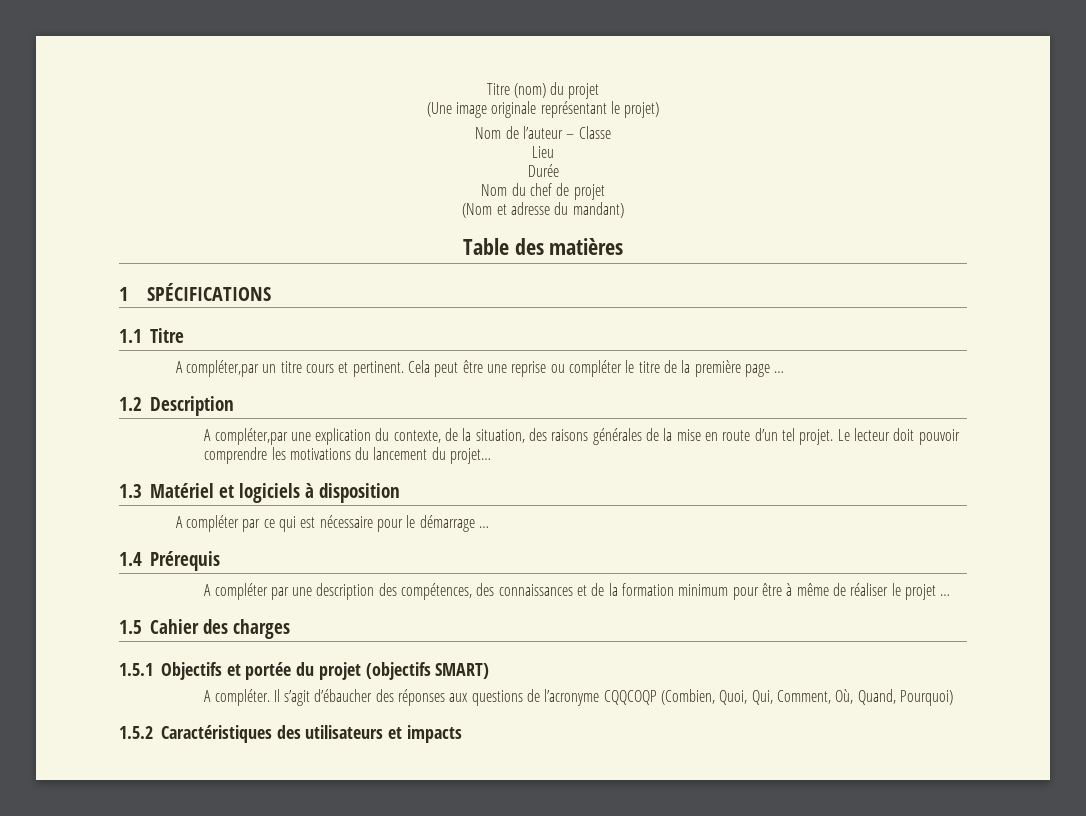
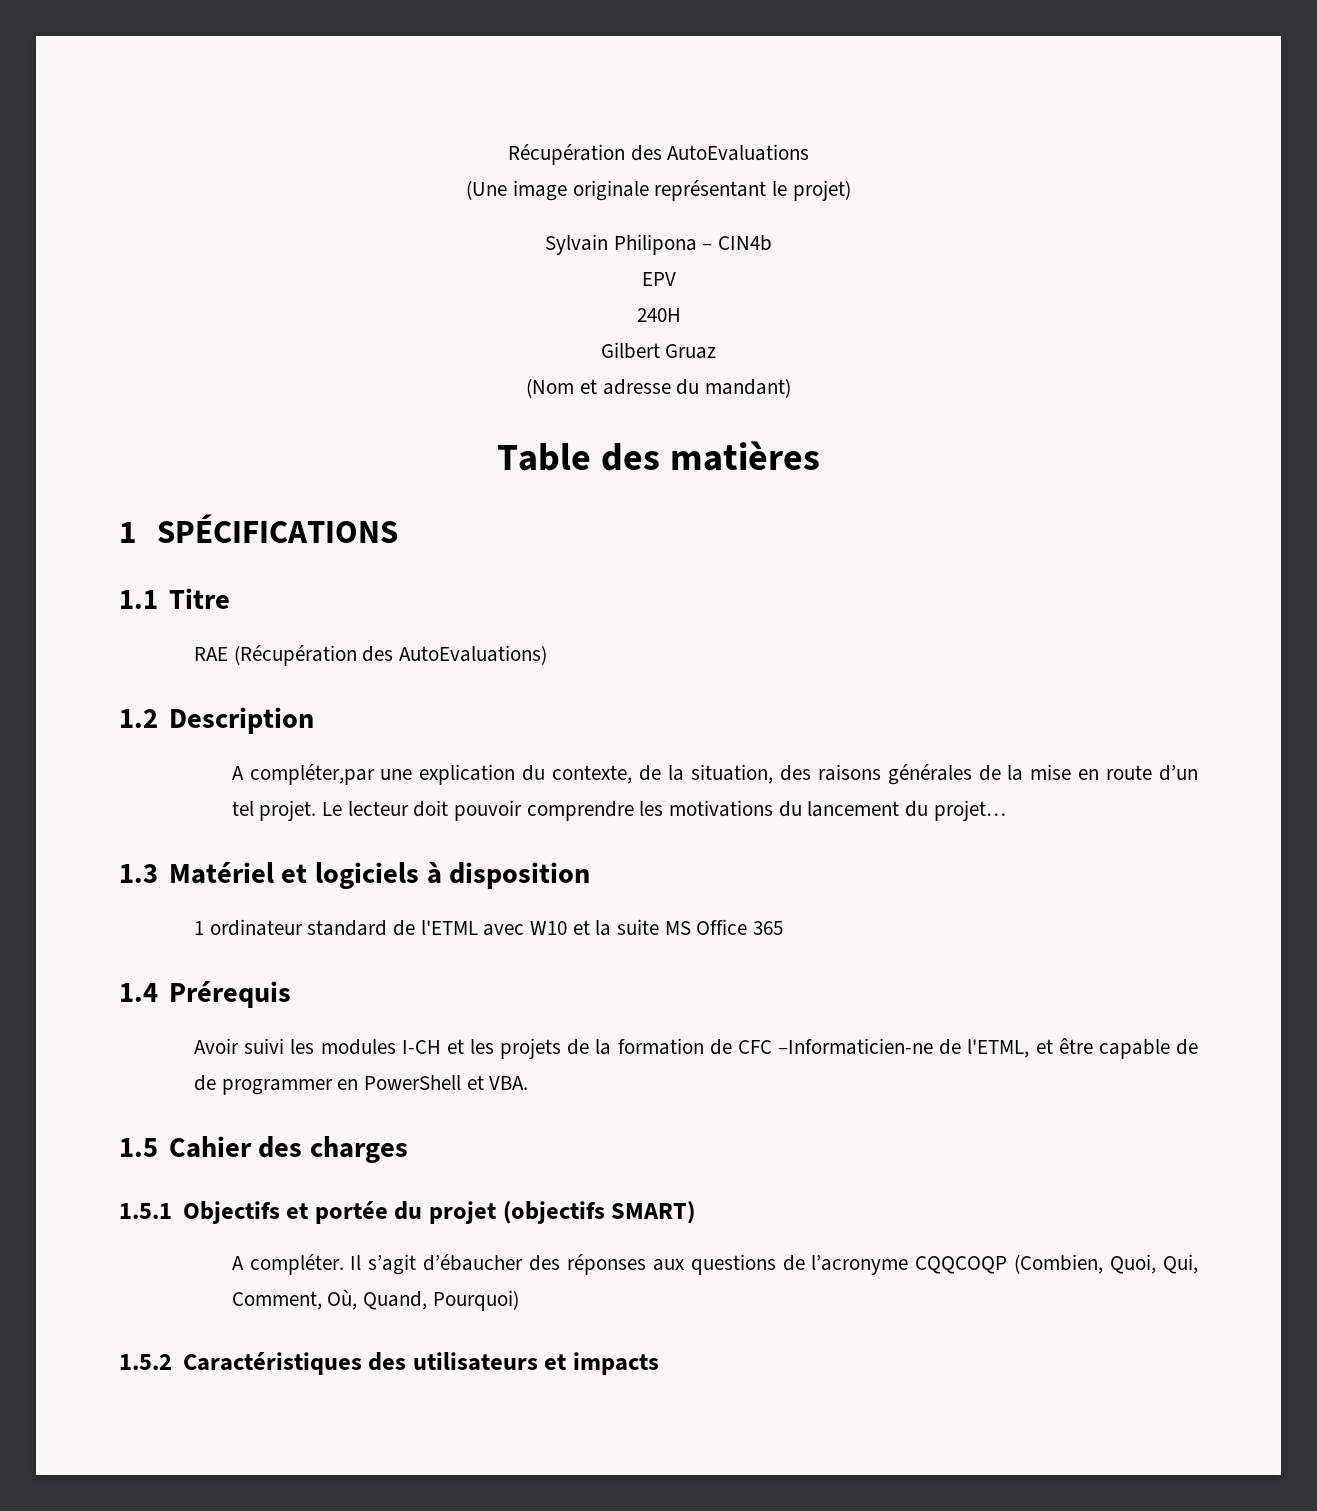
- Titre (nom) du projet
+ Récupération des AutoEvaluations
- Nom de l’auteur – Classe
- Lieu
- Durée
- Nom du chef de projet
+ Sylvain Philipona – CIN4b
+ EPV
+ 240H
+ Gilbert Gruaz
- A compléter,par un titre cours et pertinent. Cela peut être une reprise ou compléter le titre de la première page …
+ RAE (Récupération des AutoEvaluations)
- A compléter par ce qui est nécessaire pour le démarrage …
+ 1 ordinateur standard de l'ETML avec W10 et la suite MS Office 365
  1.4 Prérequis
- A compléter par une description des compétences, des connaissances et de la formation minimum pour être à même de réaliser le projet …
+ Avoir suivi les modules I-CH et les projets de la formation de CFC –Informaticien-ne de l'ETML, et être capable de de programmer en PowerShell et VBA.

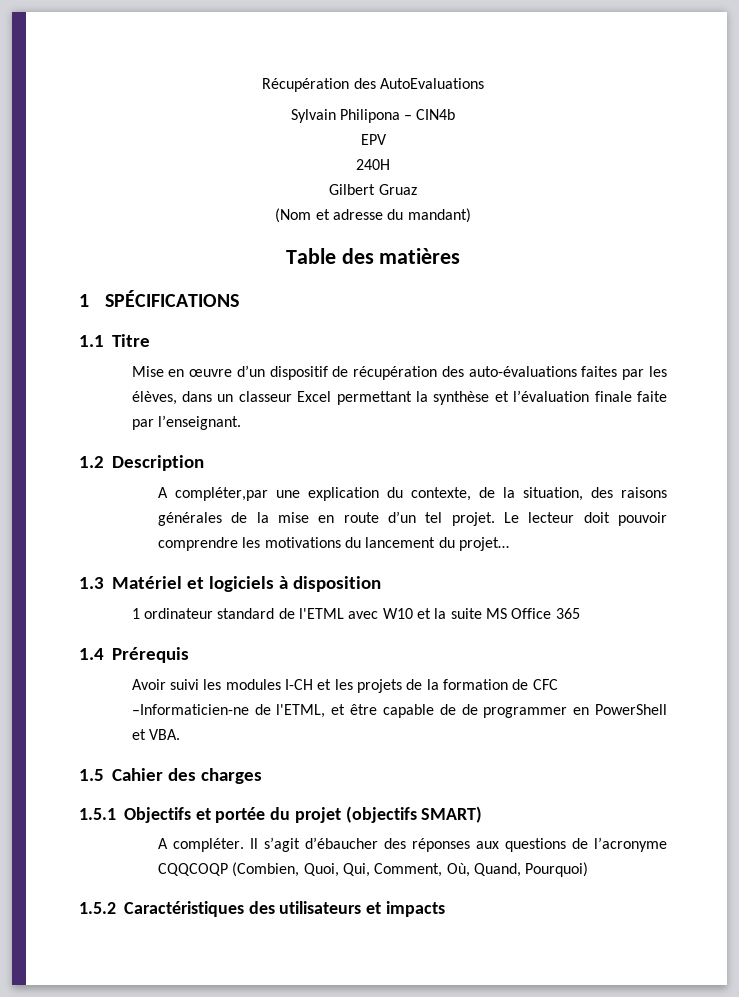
- (Une image originale représentant le projet)
- RAE (Récupération des AutoEvaluations)
+ Mise en œuvre d’un dispositif de récupération des auto-évaluations faites par les élèves, dans un classeur Excel permettant la synthèse et l’évaluation finale faite par l’enseignant.

